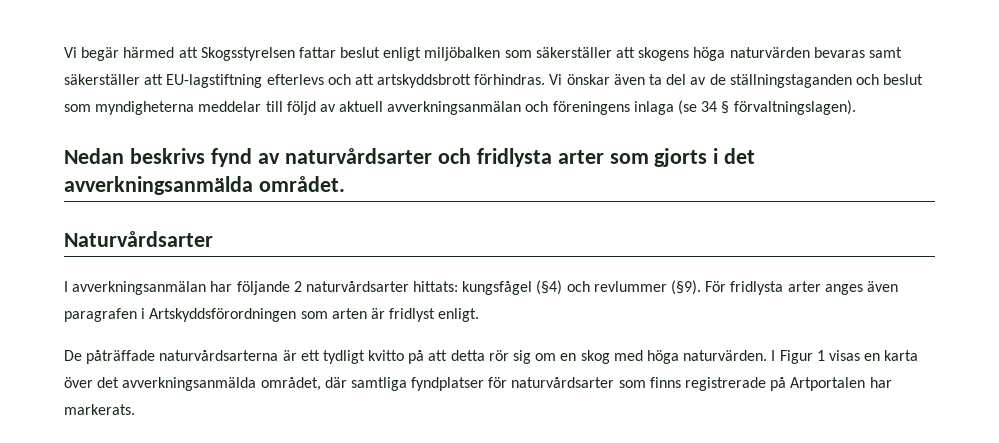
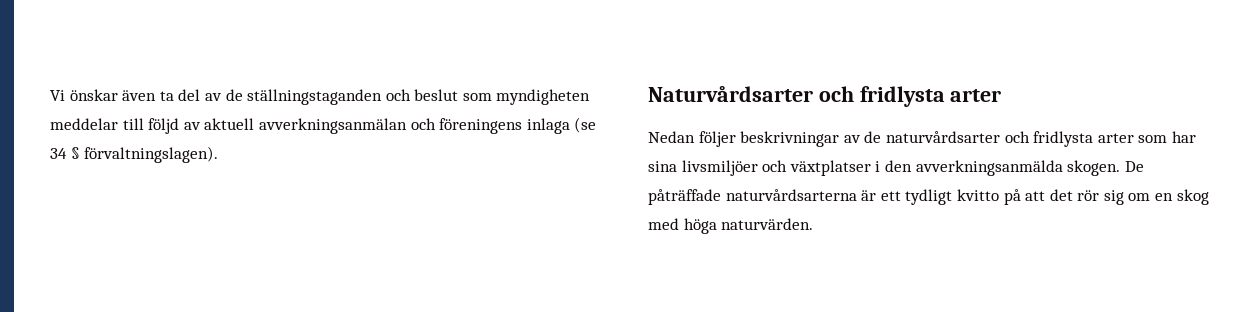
- Vi begär härmed att Skogsstyrelsen fattar beslut enligt miljöbalken som säkerställer att skogens höga naturvärden bevaras samt säkerställer att EU-lagstiftning efterlevs och att artskyddsbrott förhindras. Vi önskar även ta del av de ställningstaganden och beslut som myndigheterna meddelar till följd av aktuell avverkningsanmälan och föreningens inlaga (se 34 § förvaltningslagen).
+ Vi önskar även ta del av de ställningstaganden och beslut som myndigheten meddelar till följd av aktuell avverkningsanmälan och föreningens inlaga (se 34 § förvaltningslagen).
- Nedan beskrivs fynd av naturvårdsarter och fridlysta arter som gjorts i det avverkningsanmälda området.
- Naturvårdsarter
- I avverkningsanmälan har följande 2 naturvårdsarter hittats: kungsfågel (§4) och revlummer (§9). För fridlysta arter anges även paragrafen i Artskyddsförordningen som arten är fridlyst enligt.
- De påträffade naturvårdsarterna är ett tydligt kvitto på att detta rör sig om en skog med höga naturvärden. I Figur 1 visas en karta över det avverkningsanmälda området, där samtliga fyndplatser för naturvårdsarter som finns registrerade på Artportalen har markerats.
+ Naturvårdsarter och fridlysta arter
+ Nedan följer beskrivningar av de naturvårdsarter och fridlysta arter som har sina livsmiljöer och växtplatser i den avverkningsanmälda skogen. De påträffade naturvårdsarterna är ett tydligt kvitto på att det rör sig om en skog med höga naturvärden.

